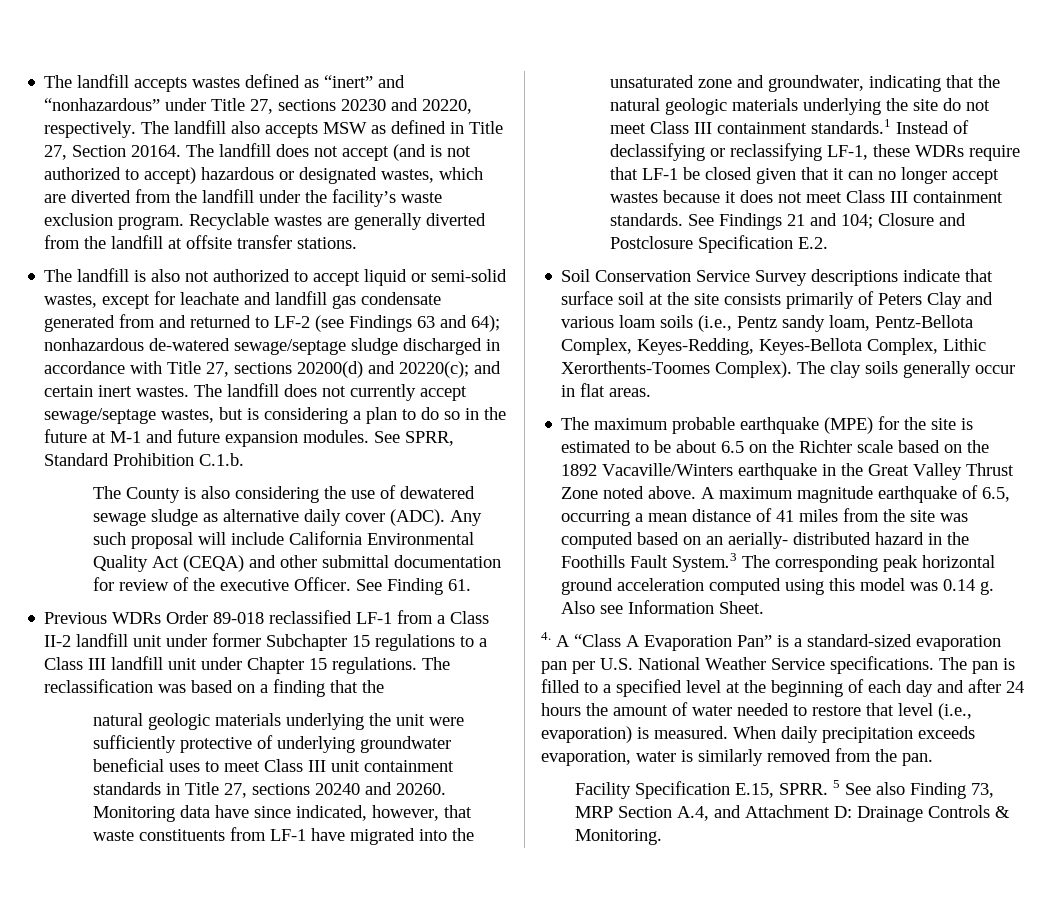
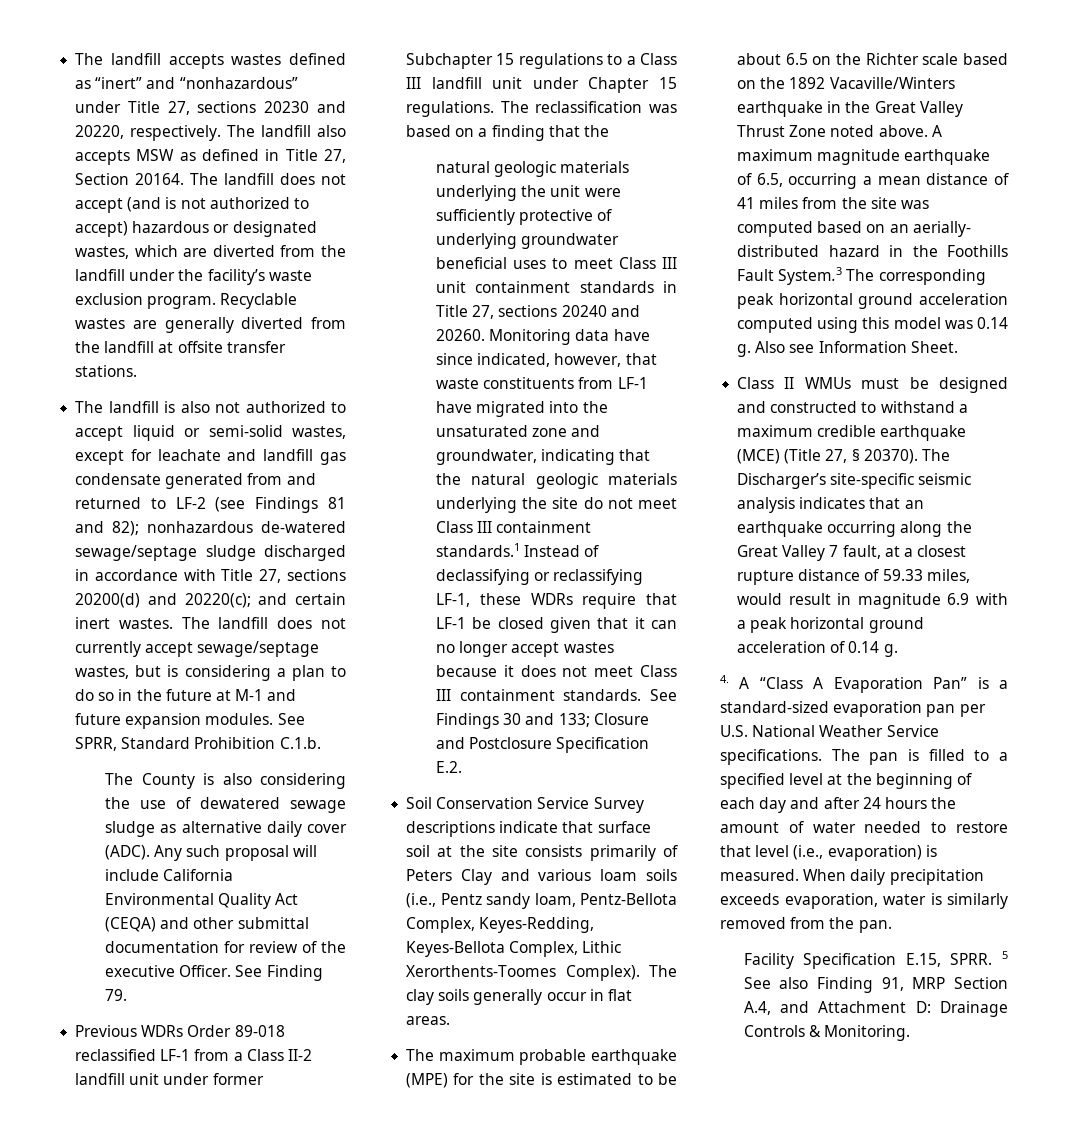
- The landfill is also not authorized to accept liquid or semi-solid wastes, except for leachate and landfill gas condensate generated from and returned to LF-2 (see Findings 63 and 64); nonhazardous de-watered sewage/septage sludge discharged in accordance with Title 27, sections 20200(d) and 20220(c); and certain inert wastes.
+ The landfill is also not authorized to accept liquid or semi-solid wastes, except for leachate and landfill gas condensate generated from and returned to LF-2 (see Findings 81 and 82); nonhazardous de-watered sewage/septage sludge discharged in accordance with Title 27, sections 20200(d) and 20220(c); and certain inert wastes.
- See Finding 61.
+ See Finding 79.
- See Findings 21 and 104; Closure and Postclosure Specification E.2.
+ See Findings 30 and 133; Closure and Postclosure Specification E.2.
+ Class II WMUs must be designed and constructed to withstand a maximum credible earthquake (MCE) (Title 27, § 20370). The Discharger’s site-specific seismic analysis indicates that an earthquake occurring along the Great Valley 7 fault, at a closest rupture distance of 59.33 miles, would result in magnitude 6.9 with a peak horizontal ground acceleration of 0.14 g.
- 5 See also Finding 73, MRP Section A.4, and Attachment D: Drainage Controls & Monitoring.
+ 5 See also Finding 91, MRP Section A.4, and Attachment D: Drainage Controls & Monitoring.

